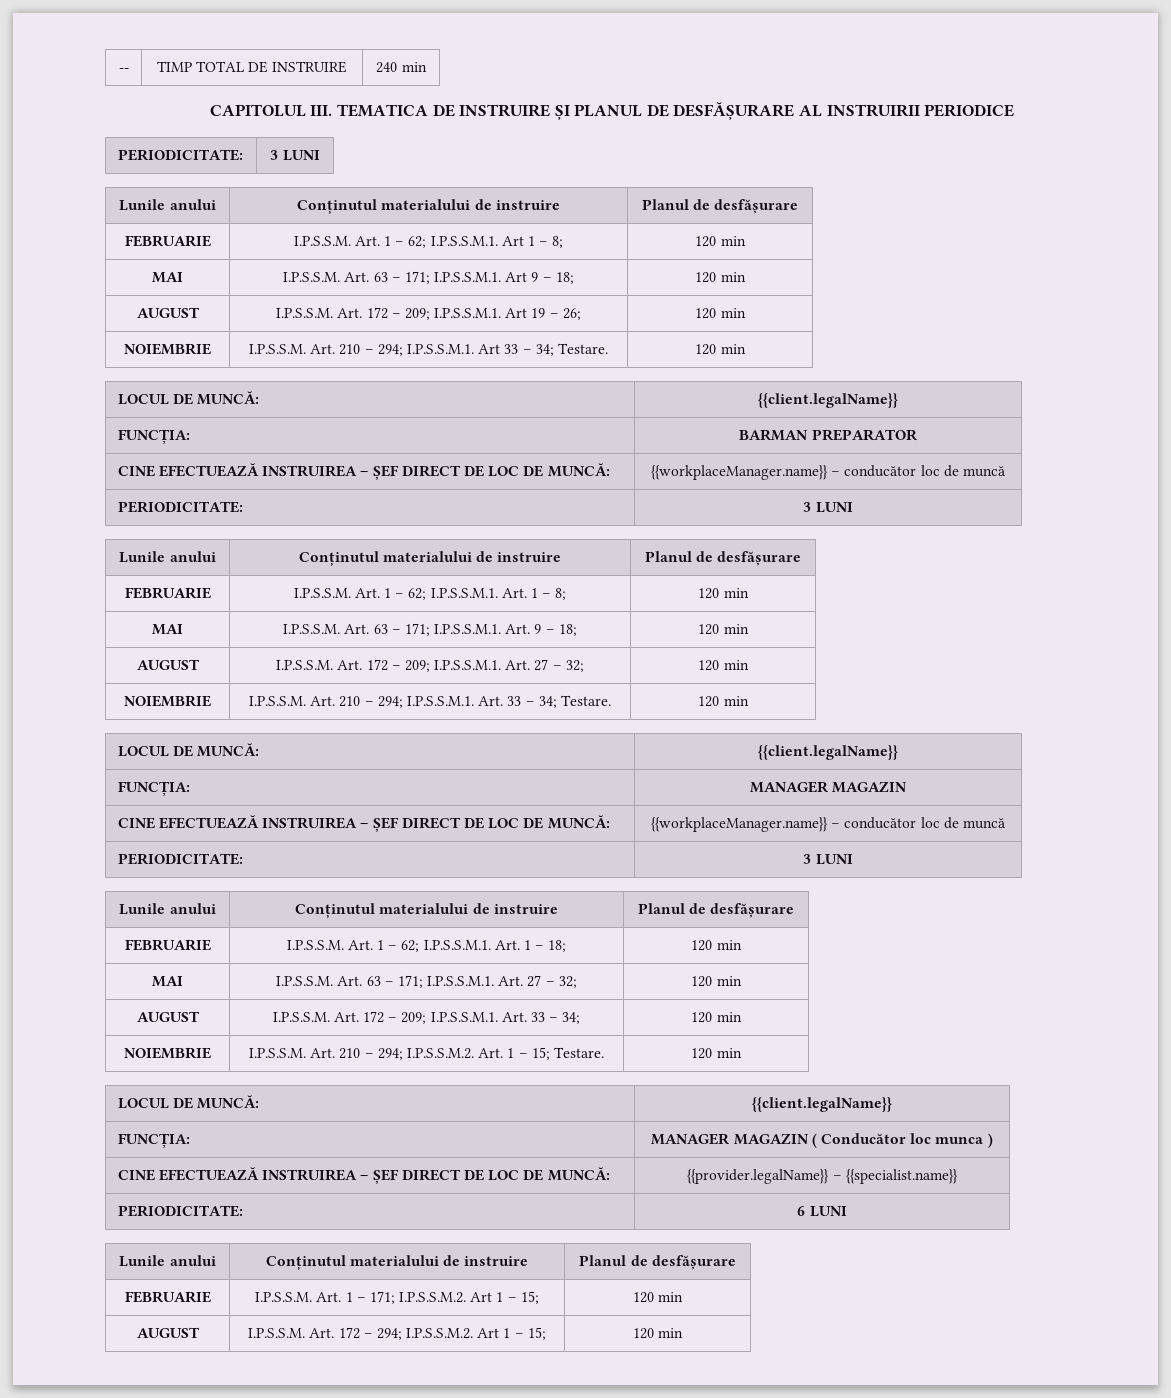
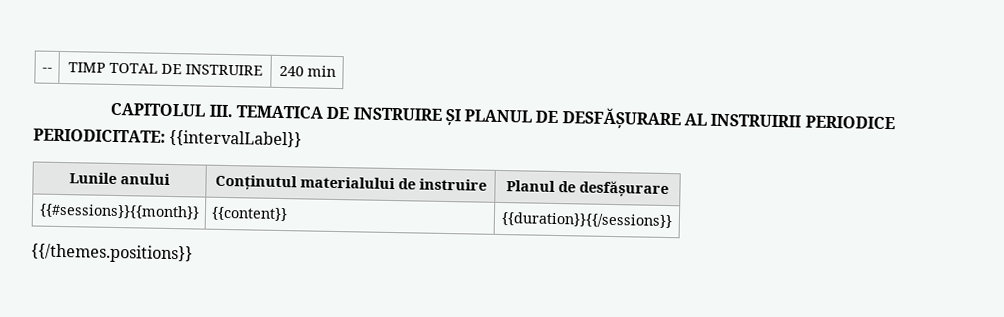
  CAPITOLUL III. TEMATICA DE INSTRUIRE ȘI PLANUL DE DESFĂȘURARE AL INSTRUIRII PERIODICE
- PERIODICITATE: | 3 LUNI
+ PERIODICITATE: {{intervalLabel}}
  Lunile anului | Conținutul materialului de instruire | Planul de desfășurare
- FEBRUARIE | I.P.S.S.M. Art. 1 – 62; I.P.S.S.M.1. Art 1 – 8; | 120 min
- MAI | I.P.S.S.M. Art. 63 – 171; I.P.S.S.M.1. Art 9 – 18; | 120 min
- AUGUST | I.P.S.S.M. Art. 172 – 209; I.P.S.S.M.1. Art 19 – 26; | 120 min
- NOIEMBRIE | I.P.S.S.M. Art. 210 – 294; I.P.S.S.M.1. Art 33 – 34; Testare. | 120 min
- LOCUL DE MUNCĂ: | {{client.legalName}}
- FUNCȚIA: | BARMAN PREPARATOR
- CINE EFECTUEAZĂ INSTRUIREA – ȘEF DIRECT DE LOC DE MUNCĂ: | {{workplaceManager.name}} – conducător loc de muncă
- PERIODICITATE: | 3 LUNI
- Lunile anului | Conținutul materialului de instruire | Planul de desfășurare
- FEBRUARIE | I.P.S.S.M. Art. 1 – 62; I.P.S.S.M.1. Art. 1 – 8; | 120 min
- MAI | I.P.S.S.M. Art. 63 – 171; I.P.S.S.M.1. Art. 9 – 18; | 120 min
- AUGUST | I.P.S.S.M. Art. 172 – 209; I.P.S.S.M.1. Art. 27 – 32; | 120 min
- NOIEMBRIE | I.P.S.S.M. Art. 210 – 294; I.P.S.S.M.1. Art. 33 – 34; Testare. | 120 min
- LOCUL DE MUNCĂ: | {{client.legalName}}
- FUNCȚIA: | MANAGER MAGAZIN
- CINE EFECTUEAZĂ INSTRUIREA – ȘEF DIRECT DE LOC DE MUNCĂ: | {{workplaceManager.name}} – conducător loc de muncă
- PERIODICITATE: | 3 LUNI
- Lunile anului | Conținutul materialului de instruire | Planul de desfășurare
- FEBRUARIE | I.P.S.S.M. Art. 1 – 62; I.P.S.S.M.1. Art. 1 – 18; | 120 min
- MAI | I.P.S.S.M. Art. 63 – 171; I.P.S.S.M.1. Art. 27 – 32; | 120 min
- AUGUST | I.P.S.S.M. Art. 172 – 209; I.P.S.S.M.1. Art. 33 – 34; | 120 min
- NOIEMBRIE | I.P.S.S.M. Art. 210 – 294; I.P.S.S.M.2. Art. 1 – 15; Testare. | 120 min
- LOCUL DE MUNCĂ: | {{client.legalName}}
- FUNCȚIA: | MANAGER MAGAZIN ( Conducător loc munca )
- CINE EFECTUEAZĂ INSTRUIREA – ȘEF DIRECT DE LOC DE MUNCĂ: | {{provider.legalName}} – {{specialist.name}}
- PERIODICITATE: | 6 LUNI
- Lunile anului | Conținutul materialului de instruire | Planul de desfășurare
- FEBRUARIE | I.P.S.S.M. Art. 1 – 171; I.P.S.S.M.2. Art 1 – 15; | 120 min
- AUGUST | I.P.S.S.M. Art. 172 – 294; I.P.S.S.M.2. Art 1 – 15; | 120 min
+ {{#sessions}}{{month}} | {{content}} | {{duration}}{{/sessions}}
+ {{/themes.positions}}

